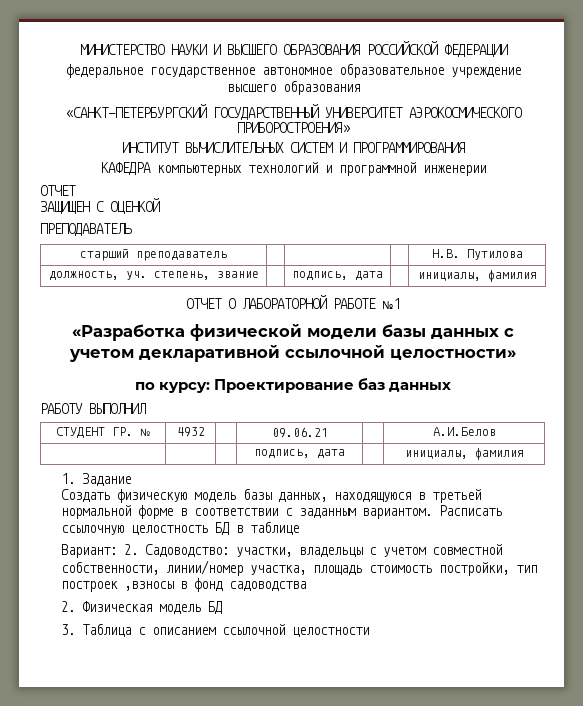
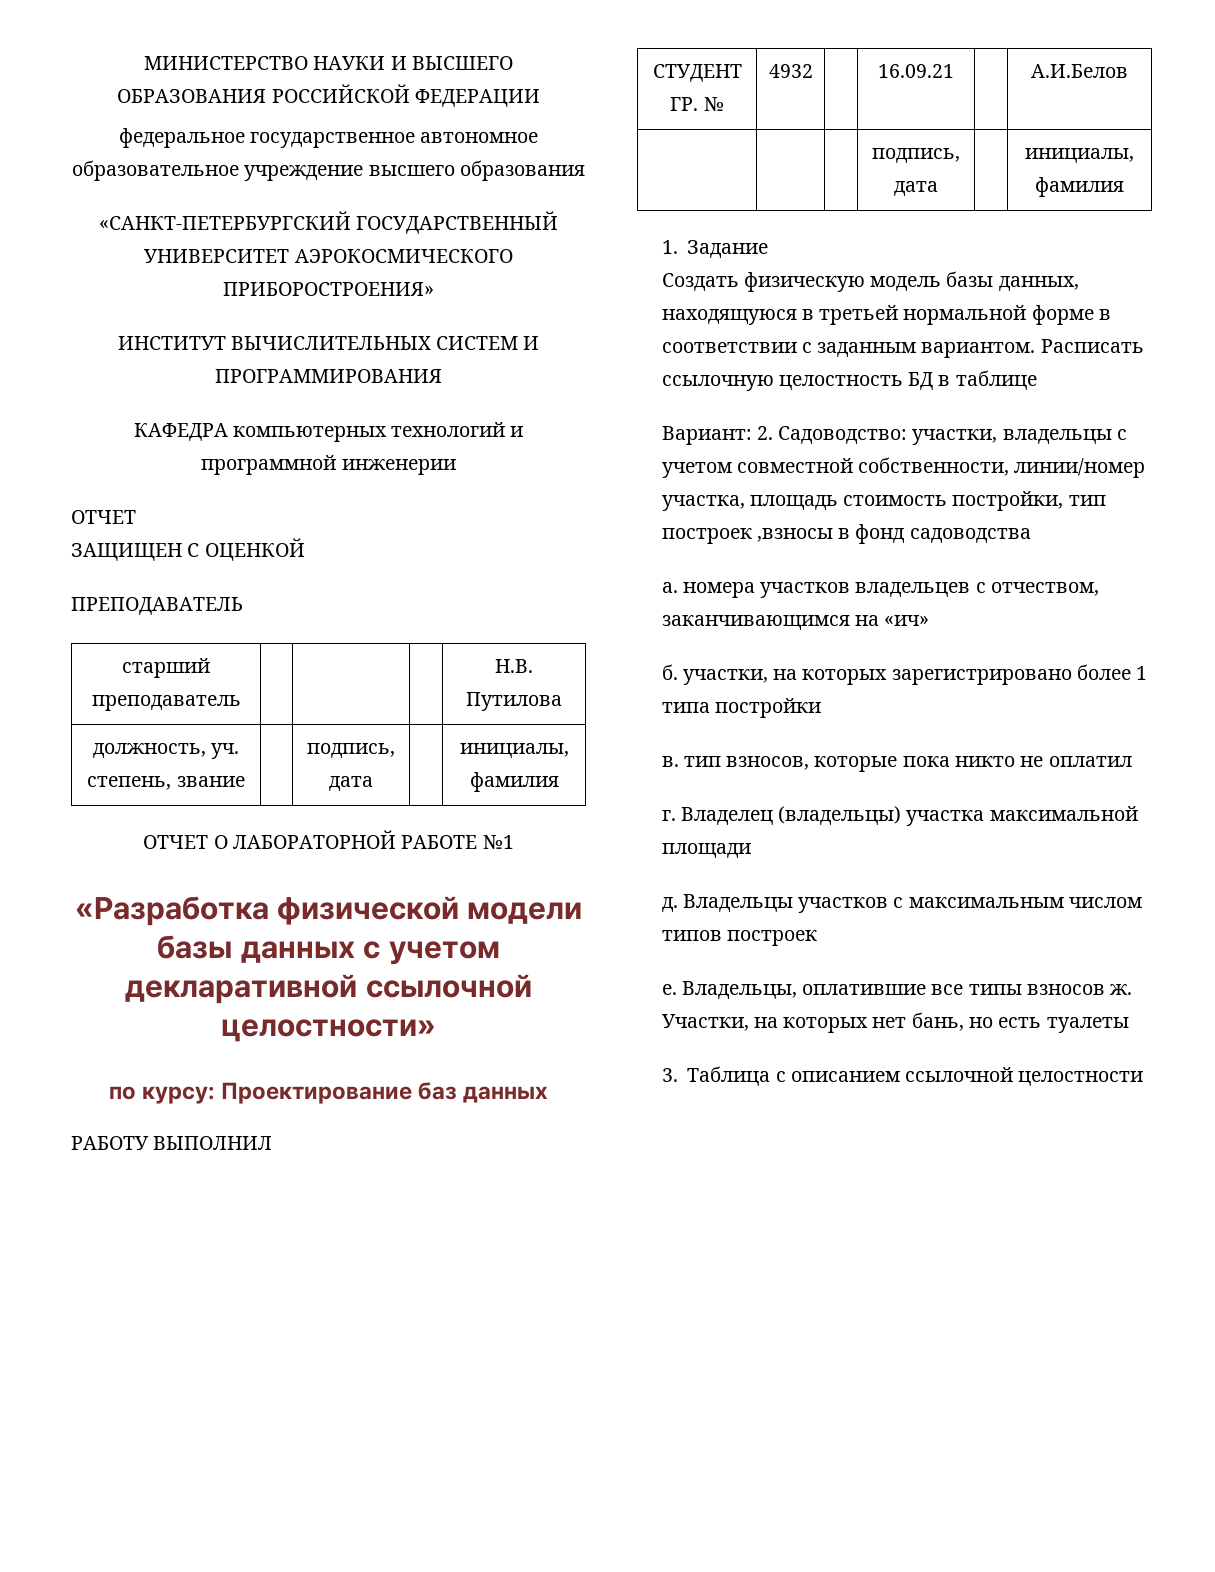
- СТУДЕНТ ГР. № | 4932 | | 09.06.21 | | А.И.Белов
+ СТУДЕНТ ГР. № | 4932 | | 16.09.21 | | А.И.Белов
- 2. Физическая модель БД
+ а. номера участков владельцев с отчеством, заканчивающимся на «ич»
+ б. участки, на которых зарегистрировано более 1 типа постройки
+ в. тип взносов, которые пока никто не оплатил
+ г. Владелец (владельцы) участка максимальной площади
+ д. Владельцы участков с максимальным числом типов построек
+ е. Владельцы, оплатившие все типы взносов ж. Участки, на которых нет бань, но есть туалеты

